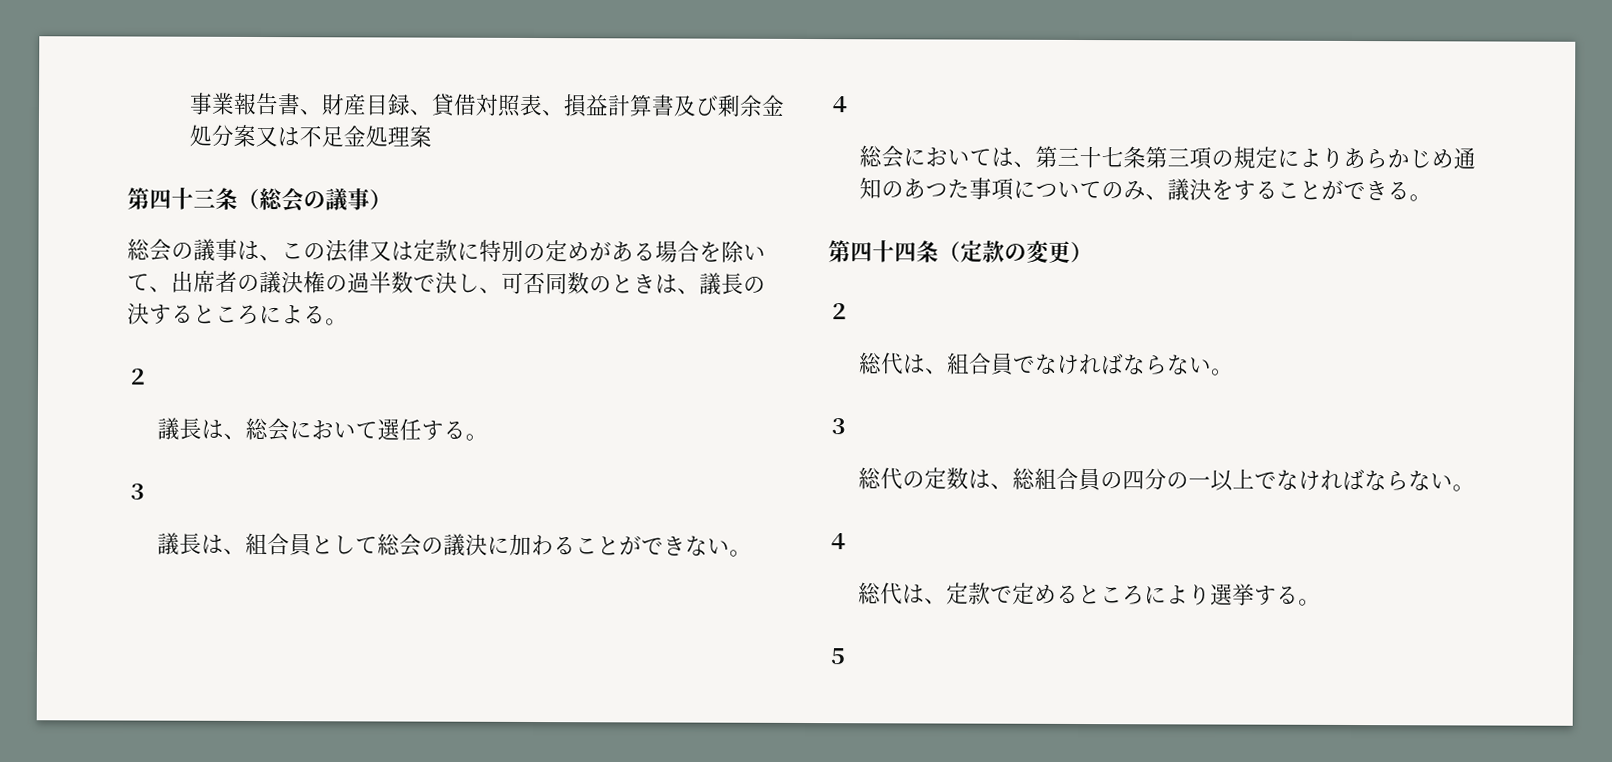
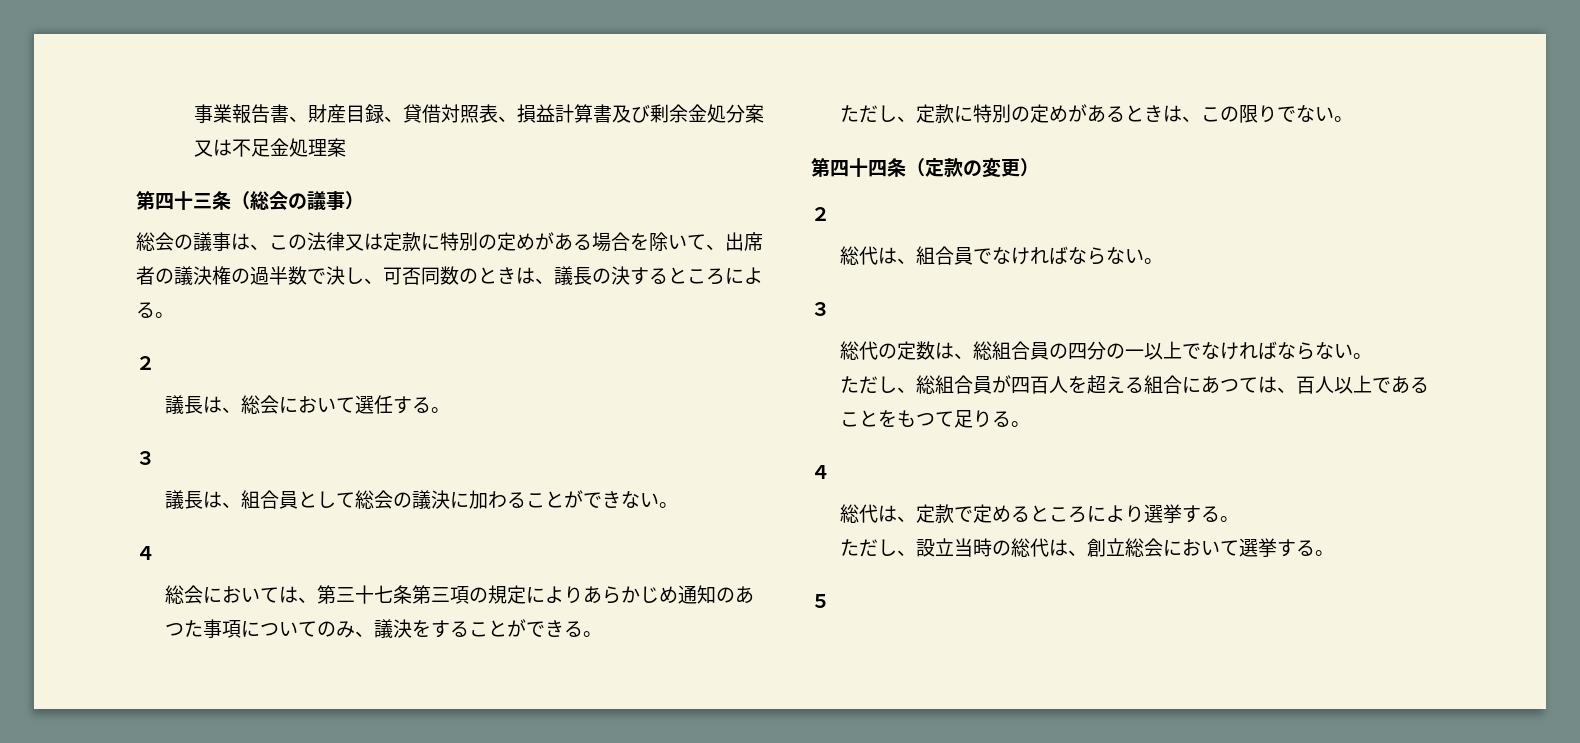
+ ただし、定款に特別の定めがあるときは、この限りでない。
+ ただし、総組合員が四百人を超える組合にあつては、百人以上であることをもつて足りる。
+ ただし、設立当時の総代は、創立総会において選挙する。

